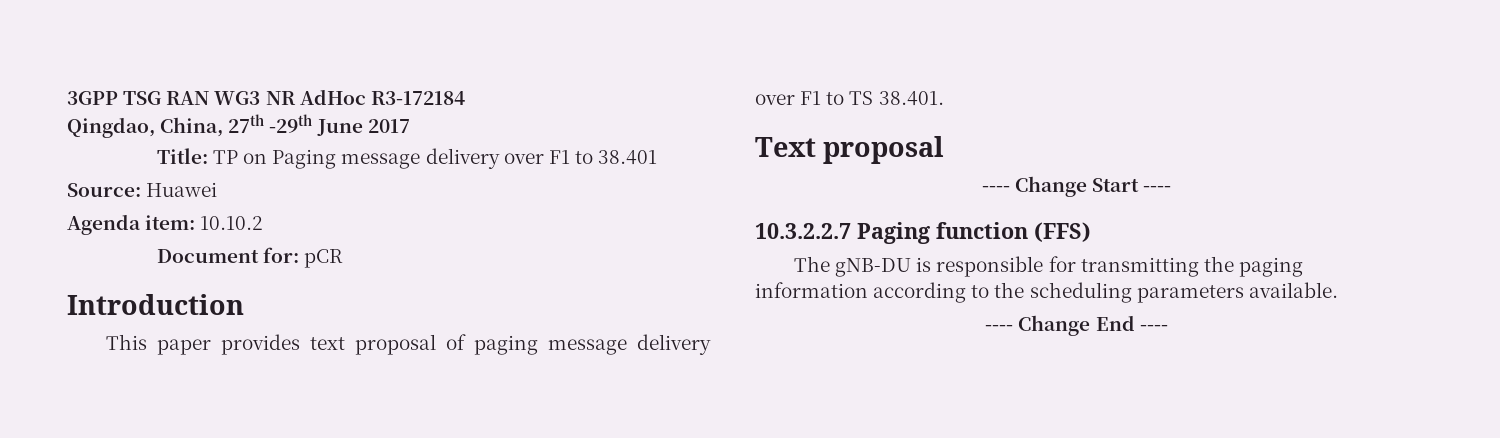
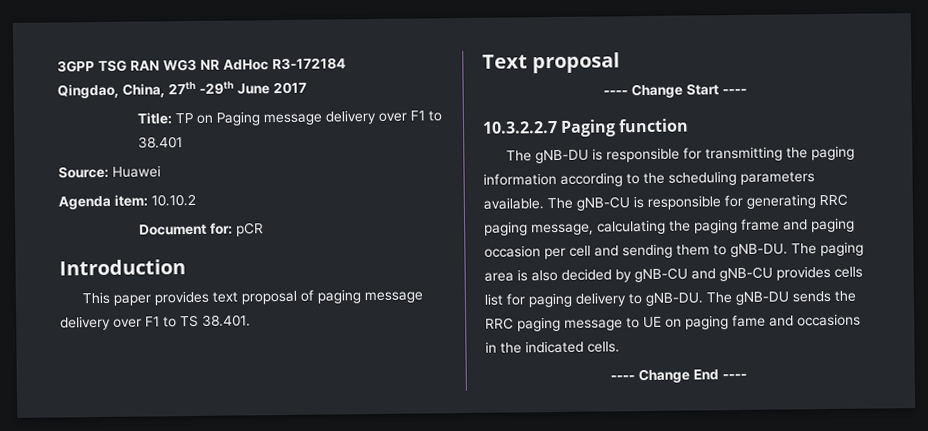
- 10.3.2.2.7 Paging function (FFS)
+ 10.3.2.2.7 Paging function
+ The gNB-CU is responsible for generating RRC paging message, calculating the paging frame and paging occasion per cell and sending them to gNB-DU. The paging area is also decided by gNB-CU and gNB-CU provides cells list for paging delivery to gNB-DU. The gNB-DU sends the RRC paging message to UE on paging fame and occasions in the indicated cells.

